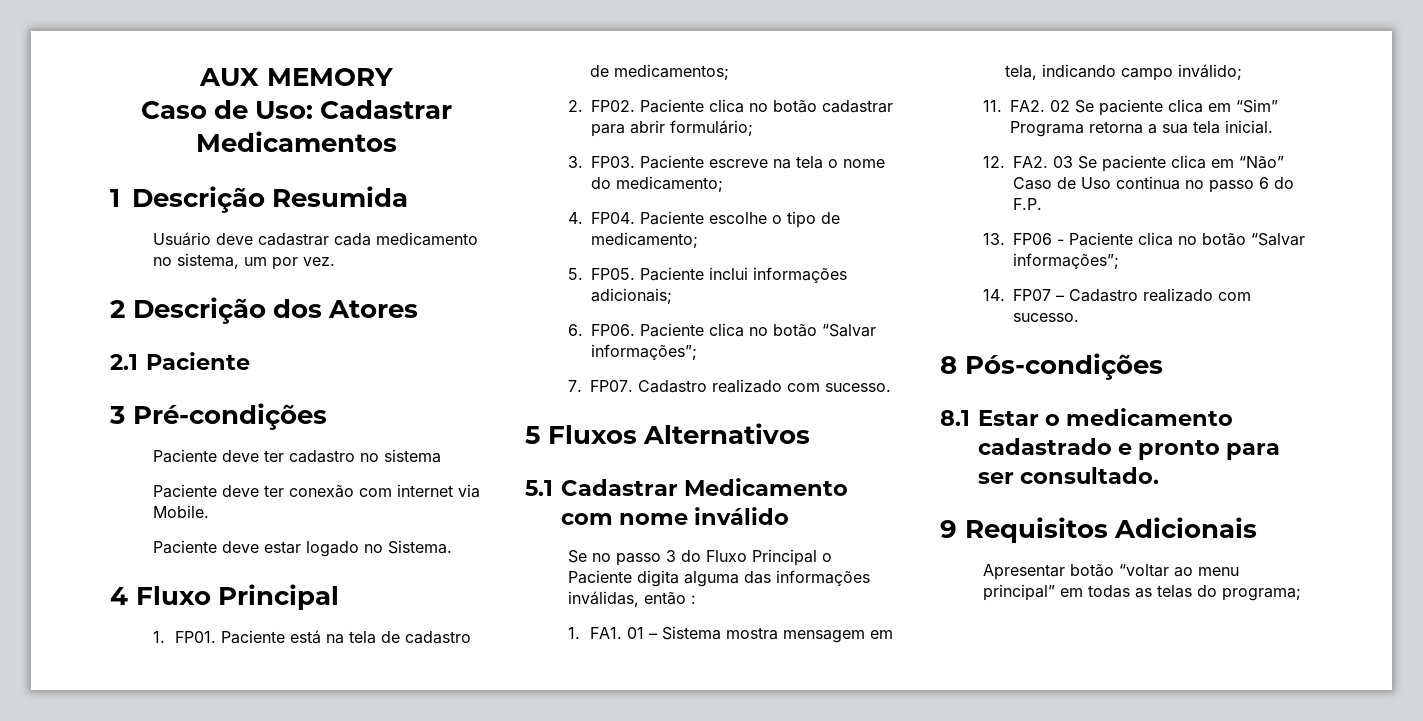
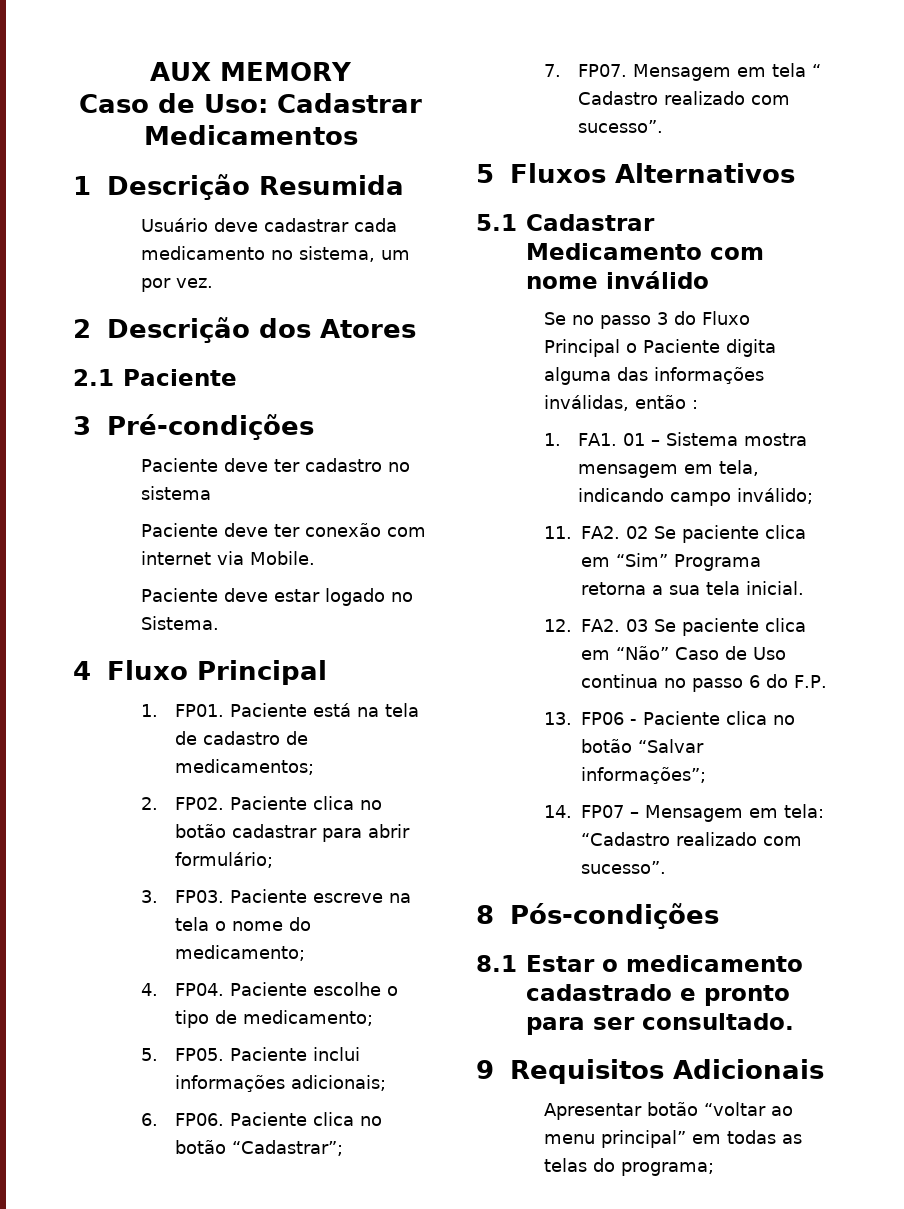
- 6. FP06. Paciente clica no botão “Salvar informações”;
+ 6. FP06. Paciente clica no botão “Cadastrar”;
- 7. FP07. Cadastro realizado com sucesso.
+ 7. FP07. Mensagem em tela “ Cadastro realizado com sucesso”.
- 14. FP07 – Cadastro realizado com sucesso.
+ 14. FP07 – Mensagem em tela: “Cadastro realizado com sucesso”.

